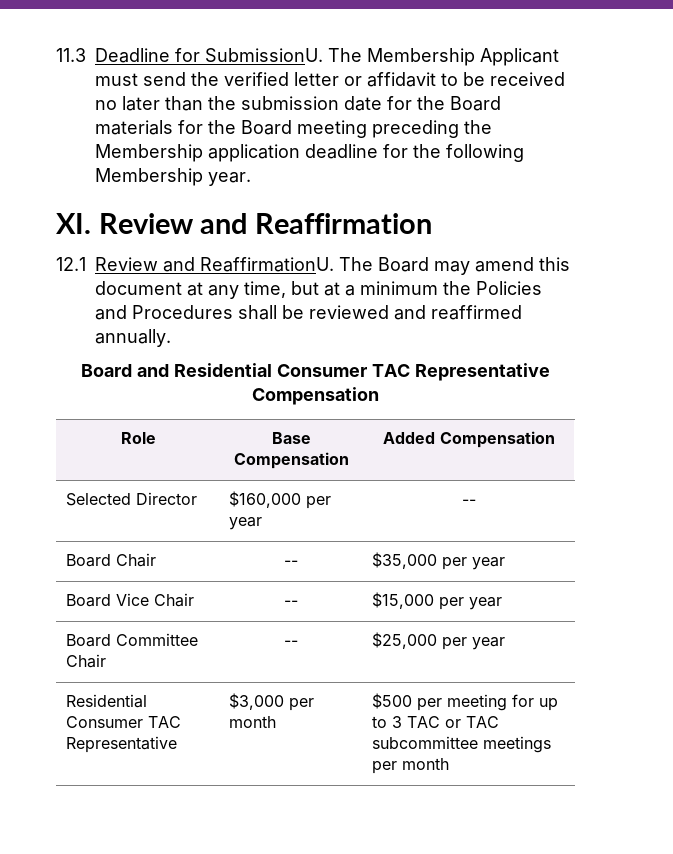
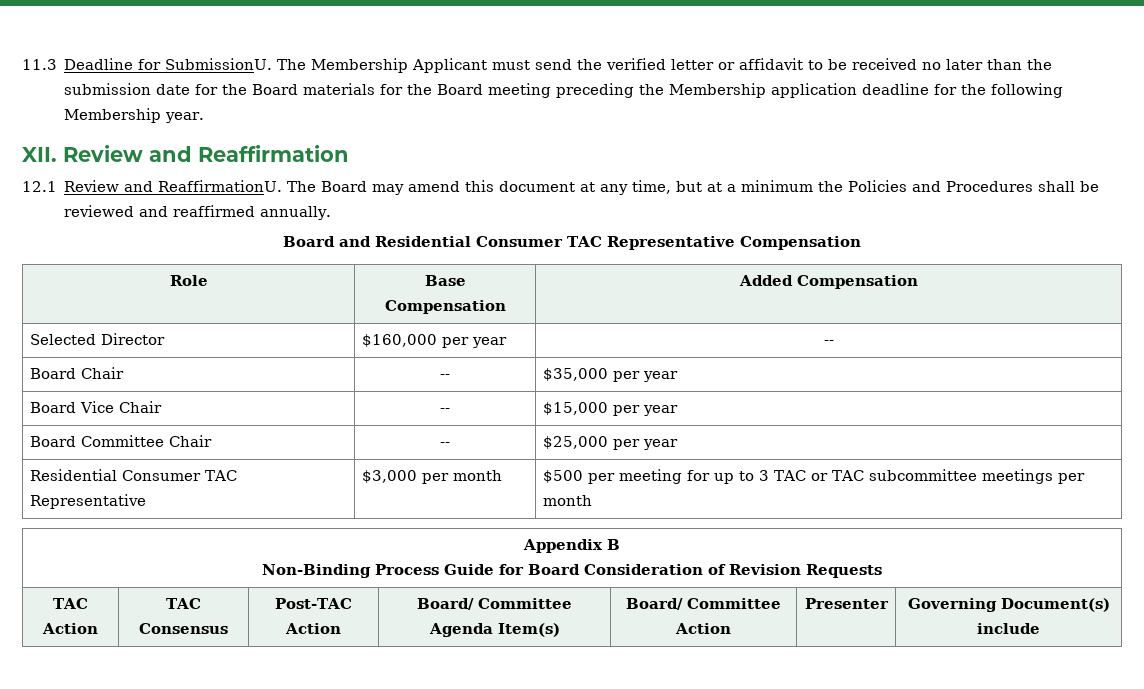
- XI. Review and Reaffirmation
+ XII. Review and Reaffirmation
+ Appendix B
+ Non-Binding Process Guide for Board Consideration of Revision Requests
+ TAC Action | TAC Consensus | Post-TAC Action | Board/ Committee Agenda Item(s) | Board/ Committee Action | Presenter | Governing Document(s) include

